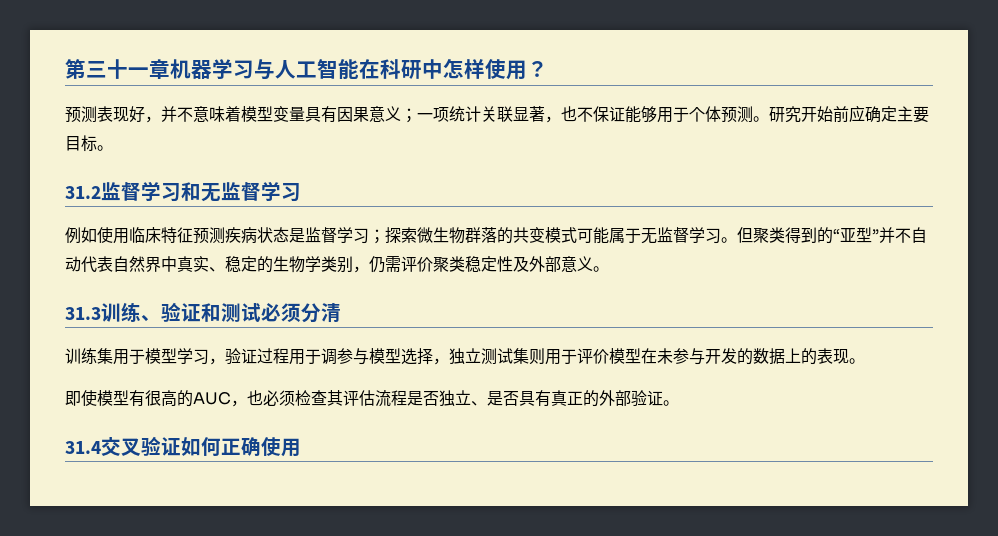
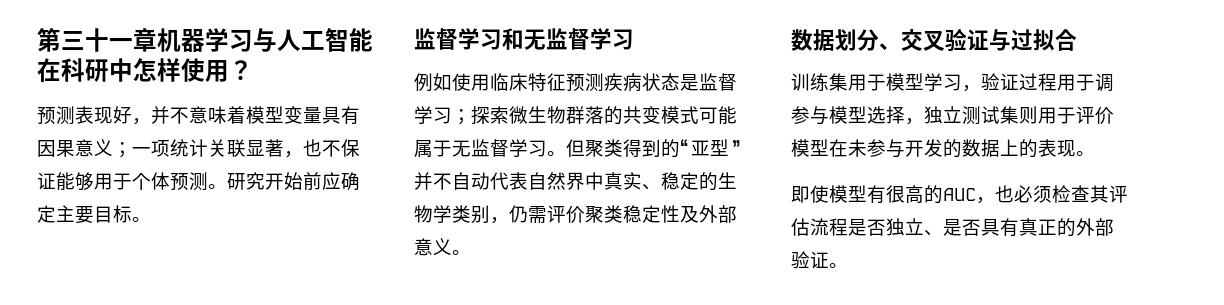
- 31.2监督学习和无监督学习
+ 监督学习和无监督学习
- 31.3训练、验证和测试必须分清
+ 数据划分、交叉验证与过拟合
- 31.4交叉验证如何正确使用

